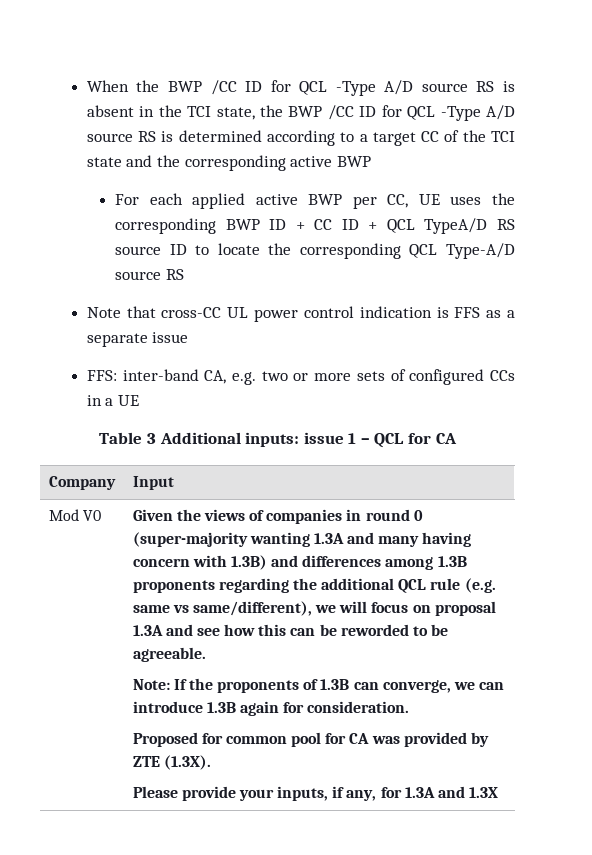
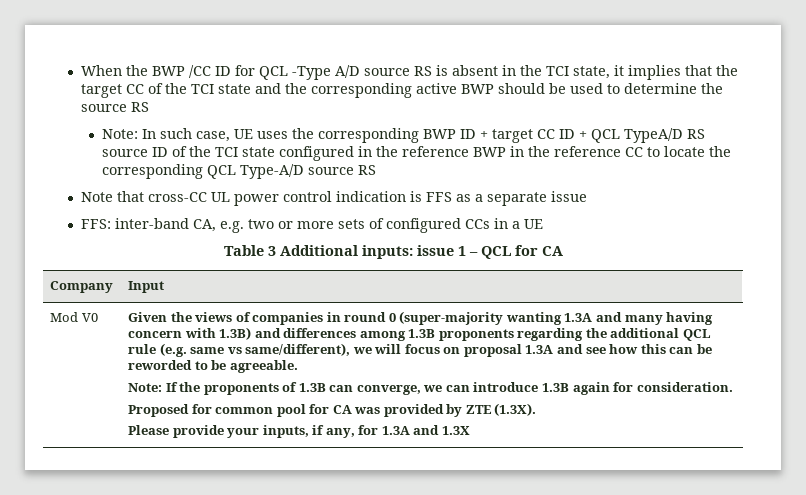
- When the BWP /CC ID for QCL -Type A/D source RS is absent in the TCI state, the BWP /CC ID for QCL -Type A/D source RS is determined according to a target CC of the TCI state and the corresponding active BWP
- For each applied active BWP per CC, UE uses the corresponding BWP ID + CC ID + QCL TypeA/D RS source ID to locate the corresponding QCL Type-A/D source RS
+ When the BWP /CC ID for QCL -Type A/D source RS is absent in the TCI state, it implies that the target CC of the TCI state and the corresponding active BWP should be used to determine the source RS
+ Note: In such case, UE uses the corresponding BWP ID + target CC ID + QCL TypeA/D RS source ID of the TCI state configured in the reference BWP in the reference CC to locate the corresponding QCL Type-A/D source RS

